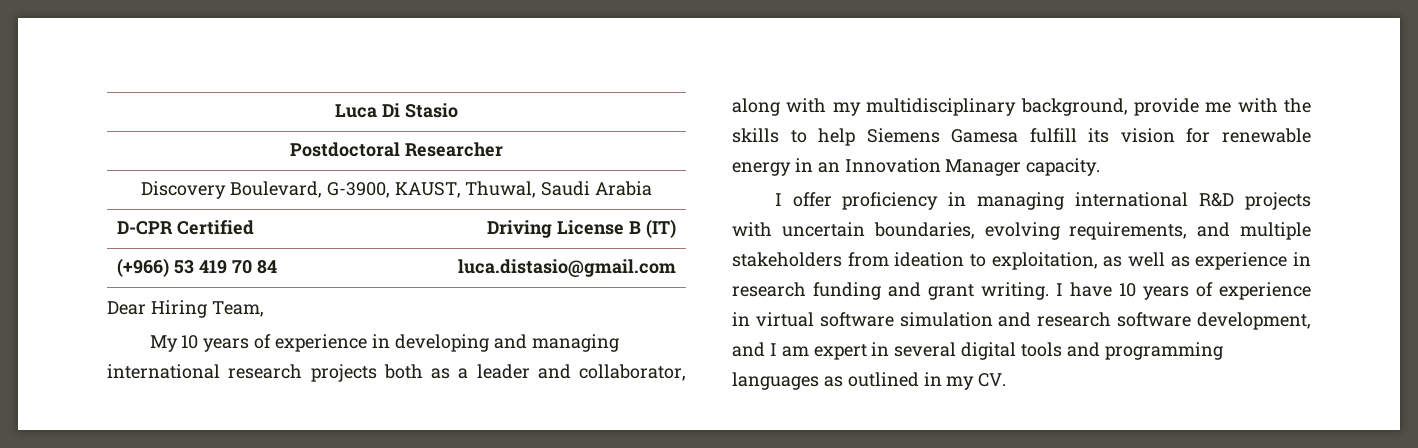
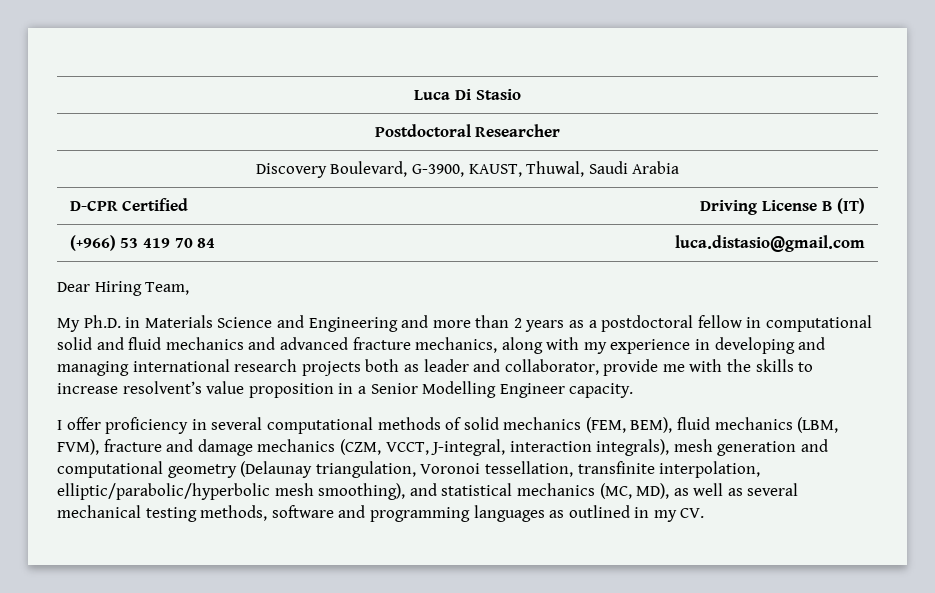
- My 10 years of experience in developing and managing international research projects both as a leader and collaborator, along with my multidisciplinary background, provide me with the skills to help Siemens Gamesa fulfill its vision for renewable energy in an Innovation Manager capacity.
+ My Ph.D. in Materials Science and Engineering and more than 2 years as a postdoctoral fellow in computational solid and fluid mechanics and advanced fracture mechanics, along with my experience in developing and managing international research projects both as leader and collaborator, provide me with the skills to increase resolvent’s value proposition in a Senior Modelling Engineer capacity.
- I offer proficiency in managing international R&D projects with uncertain boundaries, evolving requirements, and multiple stakeholders from ideation to exploitation, as well as experience in research funding and grant writing. I have 10 years of experience in virtual software simulation and research software development, and I am expert in several digital tools and programming languages as outlined in my CV.
+ I offer proficiency in several computational methods of solid mechanics (FEM, BEM), fluid mechanics (LBM, FVM), fracture and damage mechanics (CZM, VCCT, J-integral, interaction integrals), mesh generation and computational geometry (Delaunay triangulation, Voronoi tessellation, transfinite interpolation, elliptic/parabolic/hyperbolic mesh smoothing), and statistical mechanics (MC, MD), as well as several mechanical testing methods, software and programming languages as outlined in my CV.

